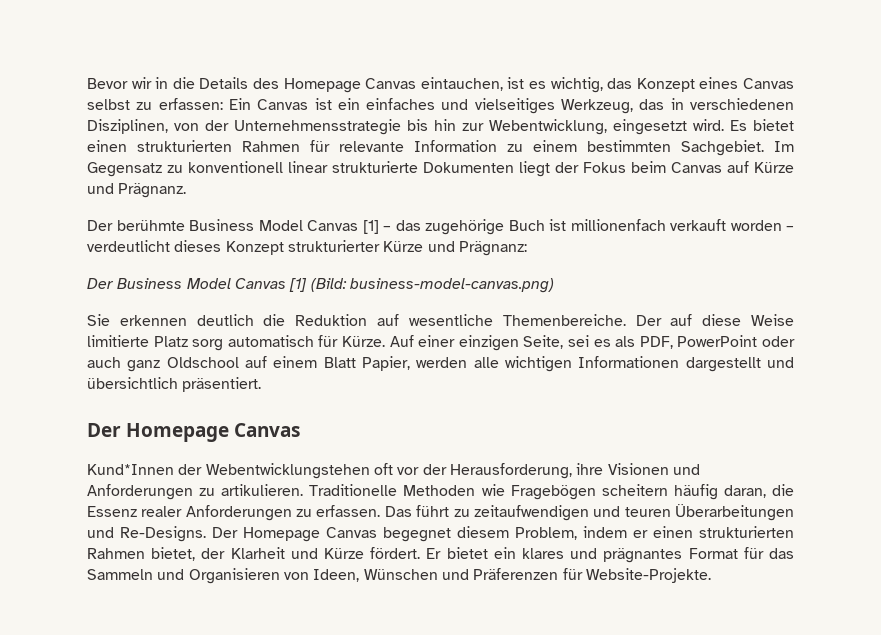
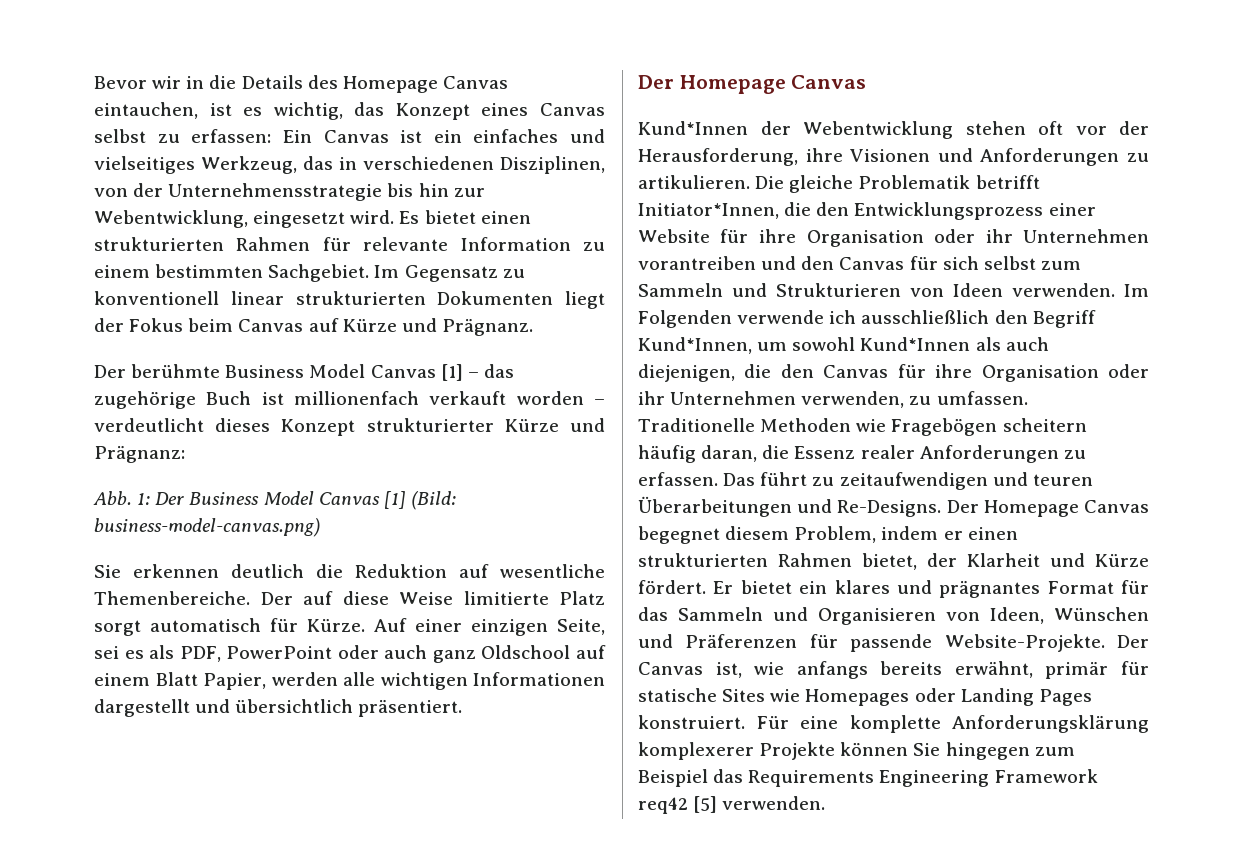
- Im Gegensatz zu konventionell linear strukturierte Dokumenten liegt der Fokus beim Canvas auf Kürze und Prägnanz.
+ Im Gegensatz zu konventionell linear strukturierten Dokumenten liegt der Fokus beim Canvas auf Kürze und Prägnanz.
- Der Business Model Canvas [1] (Bild: business-model-canvas.png)
+ Abb. 1: Der Business Model Canvas [1] (Bild: business-model-canvas.png)
- Der auf diese Weise limitierte Platz sorg automatisch für Kürze.
+ Der auf diese Weise limitierte Platz sorgt automatisch für Kürze.
- Kund*Innen der Webentwicklungstehen oft vor der Herausforderung, ihre Visionen und Anforderungen zu artikulieren.
+ Kund*Innen der Webentwicklung stehen oft vor der Herausforderung, ihre Visionen und Anforderungen zu artikulieren.
+ Die gleiche Problematik betrifft Initiator*Innen, die den Entwicklungsprozess einer Website für ihre Organisation oder ihr Unternehmen vorantreiben und den Canvas für sich selbst zum Sammeln und Strukturieren von Ideen verwenden. Im Folgenden verwende ich ausschließlich den Begriff Kund*Innen, um sowohl Kund*Innen als auch diejenigen, die den Canvas für ihre Organisation oder ihr Unternehmen verwenden, zu umfassen.
- Er bietet ein klares und prägnantes Format für das Sammeln und Organisieren von Ideen, Wünschen und Präferenzen für Website-Projekte.
+ Er bietet ein klares und prägnantes Format für das Sammeln und Organisieren von Ideen, Wünschen und Präferenzen für passende Website-Projekte. Der Canvas ist, wie anfangs bereits erwähnt, primär für statische Sites wie Homepages oder Landing Pages konstruiert. Für eine komplette Anforderungsklärung komplexerer Projekte können Sie hingegen zum Beispiel das Requirements Engineering Framework req42 [5] verwenden.

